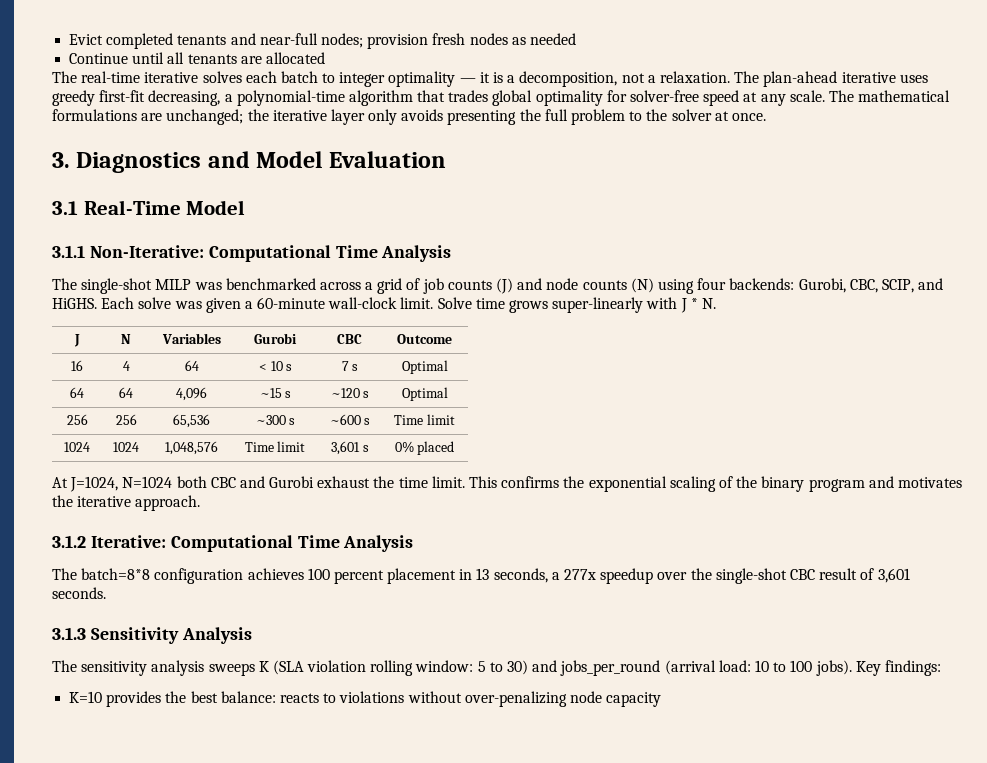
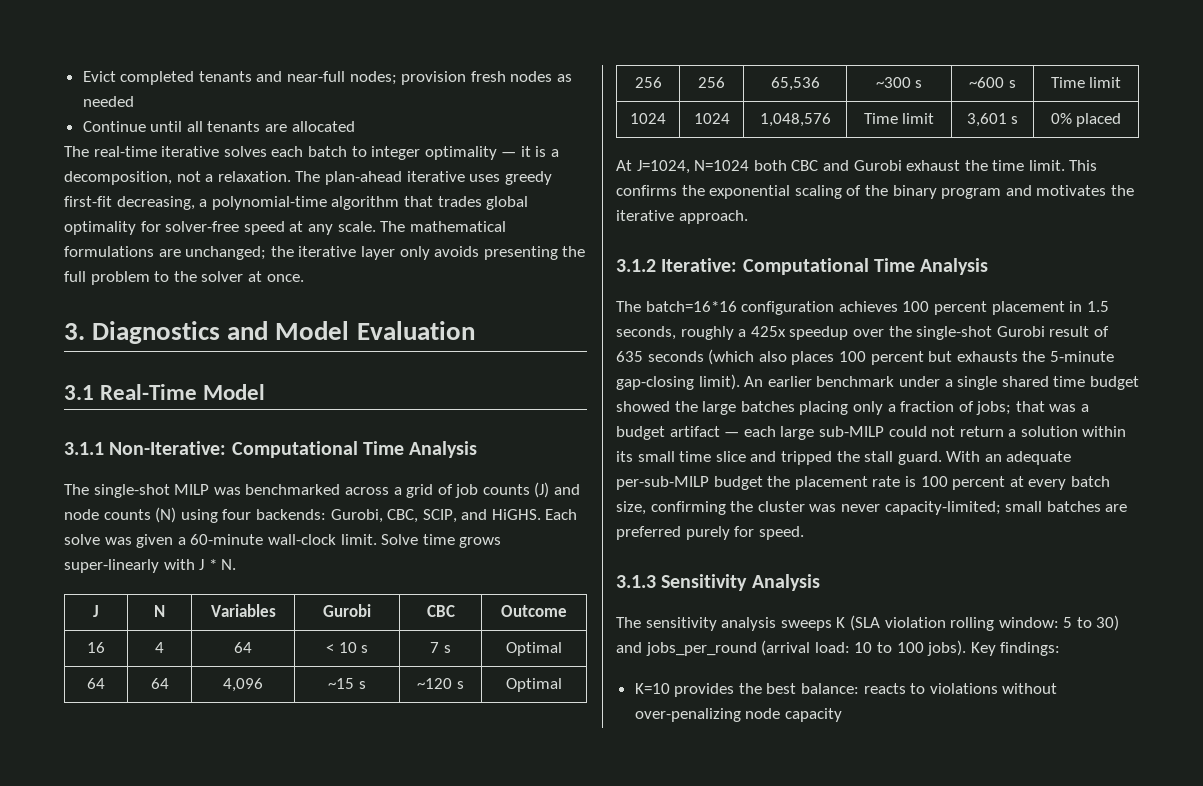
- The batch=8*8 configuration achieves 100 percent placement in 13 seconds, a 277x speedup over the single-shot CBC result of 3,601 seconds.
+ The batch=16*16 configuration achieves 100 percent placement in 1.5 seconds, roughly a 425x speedup over the single-shot Gurobi result of 635 seconds (which also places 100 percent but exhausts the 5-minute gap-closing limit). An earlier benchmark under a single shared time budget showed the large batches placing only a fraction of jobs; that was a budget artifact — each large sub-MILP could not return a solution within its small time slice and tripped the stall guard. With an adequate per-sub-MILP budget the placement rate is 100 percent at every batch size, confirming the cluster was never capacity-limited; small batches are preferred purely for speed.

